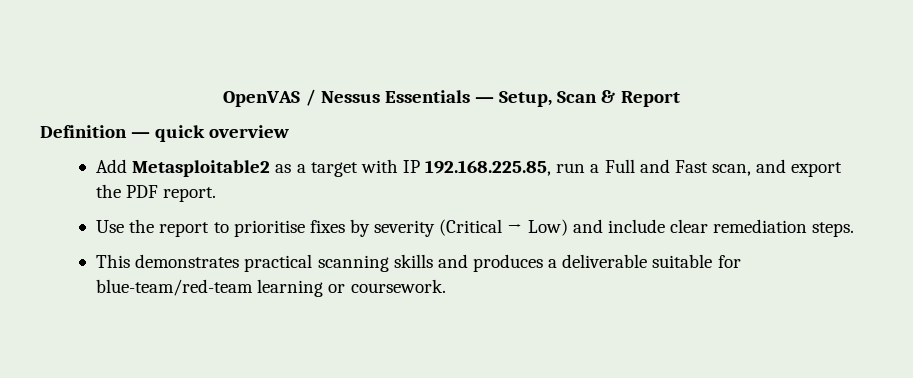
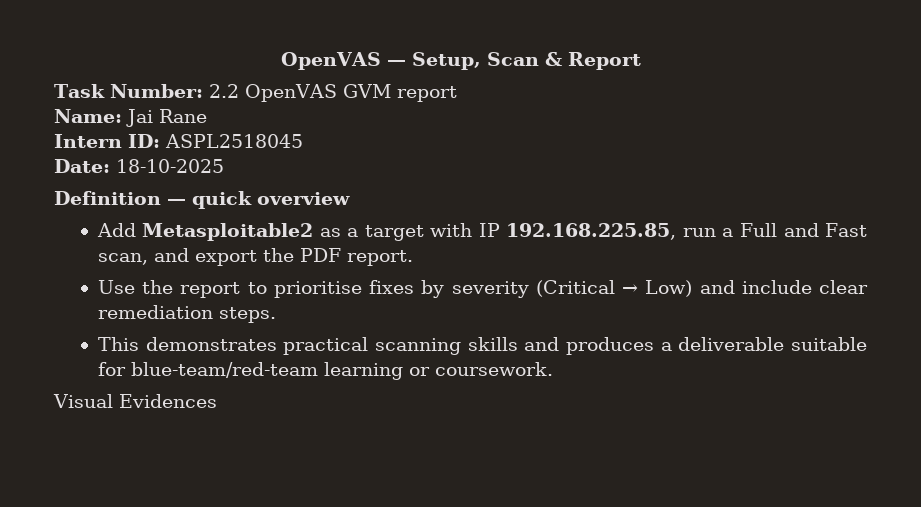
- OpenVAS / Nessus Essentials — Setup, Scan & Report
+ OpenVAS — Setup, Scan & Report
+ Task Number: 2.2 OpenVAS GVM report
+ Name: Jai Rane
+ Intern ID: ASPL2518045
+ Date: 18-10-2025
+ Visual Evidences

